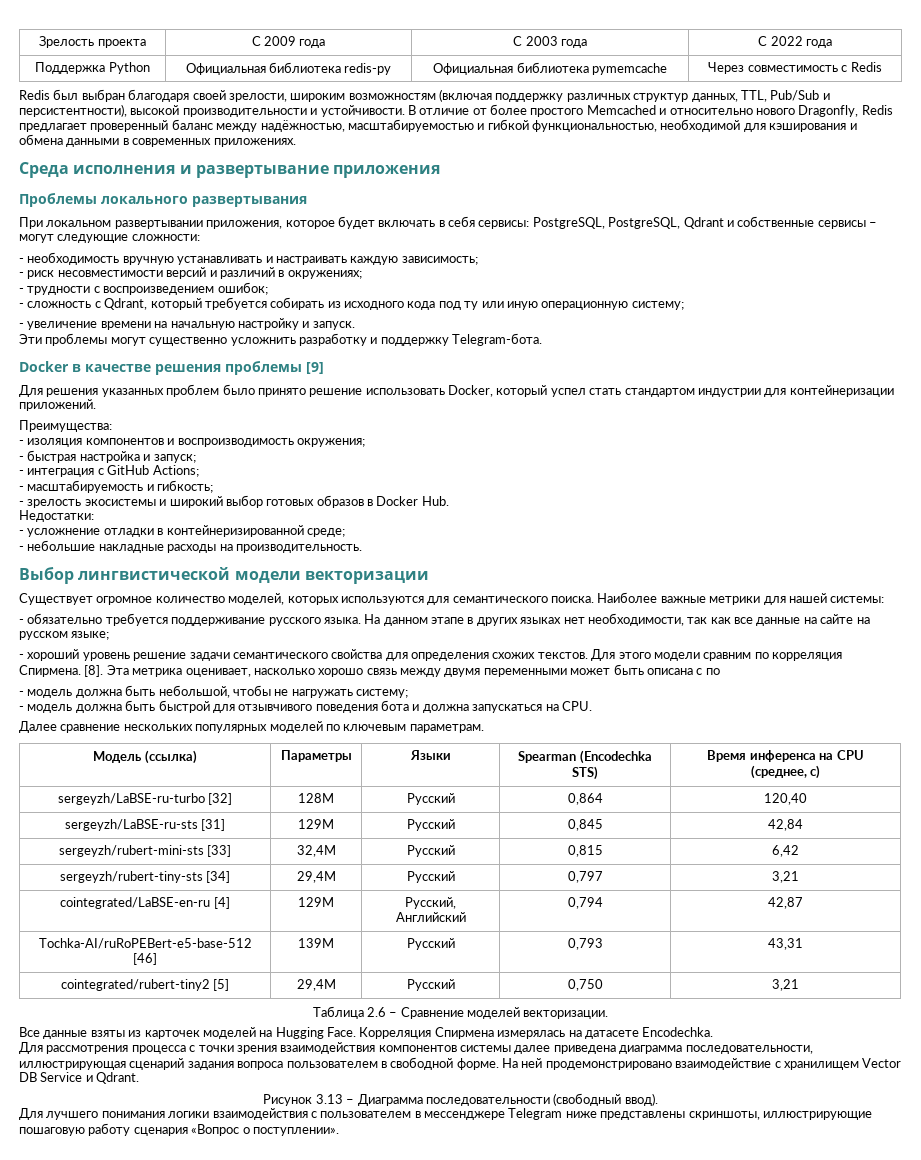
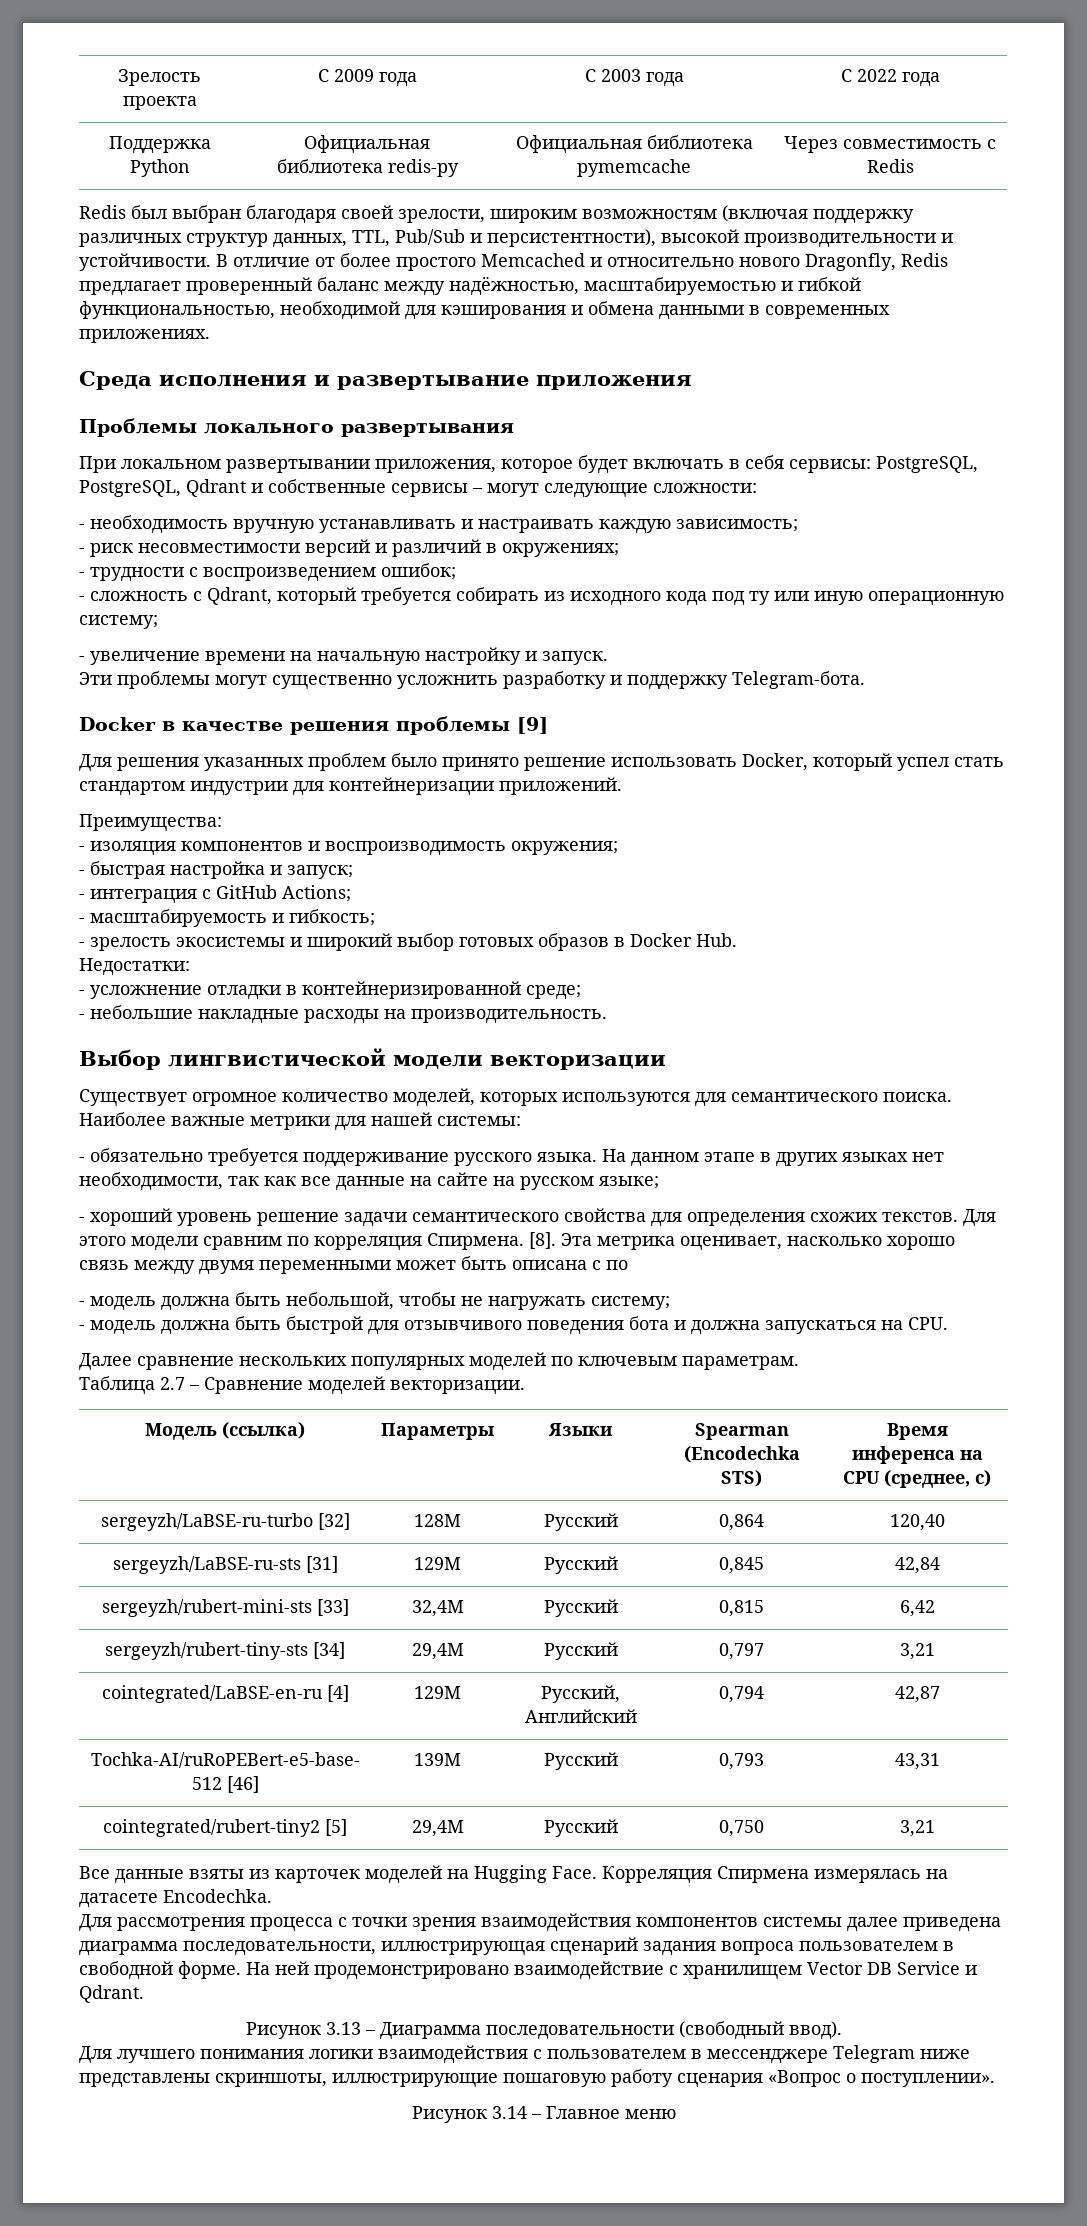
+ Таблица 2.7 – Сравнение моделей векторизации.
- Таблица 2.6 – Сравнение моделей векторизации.
+ Рисунок 3.14 – Главное меню

